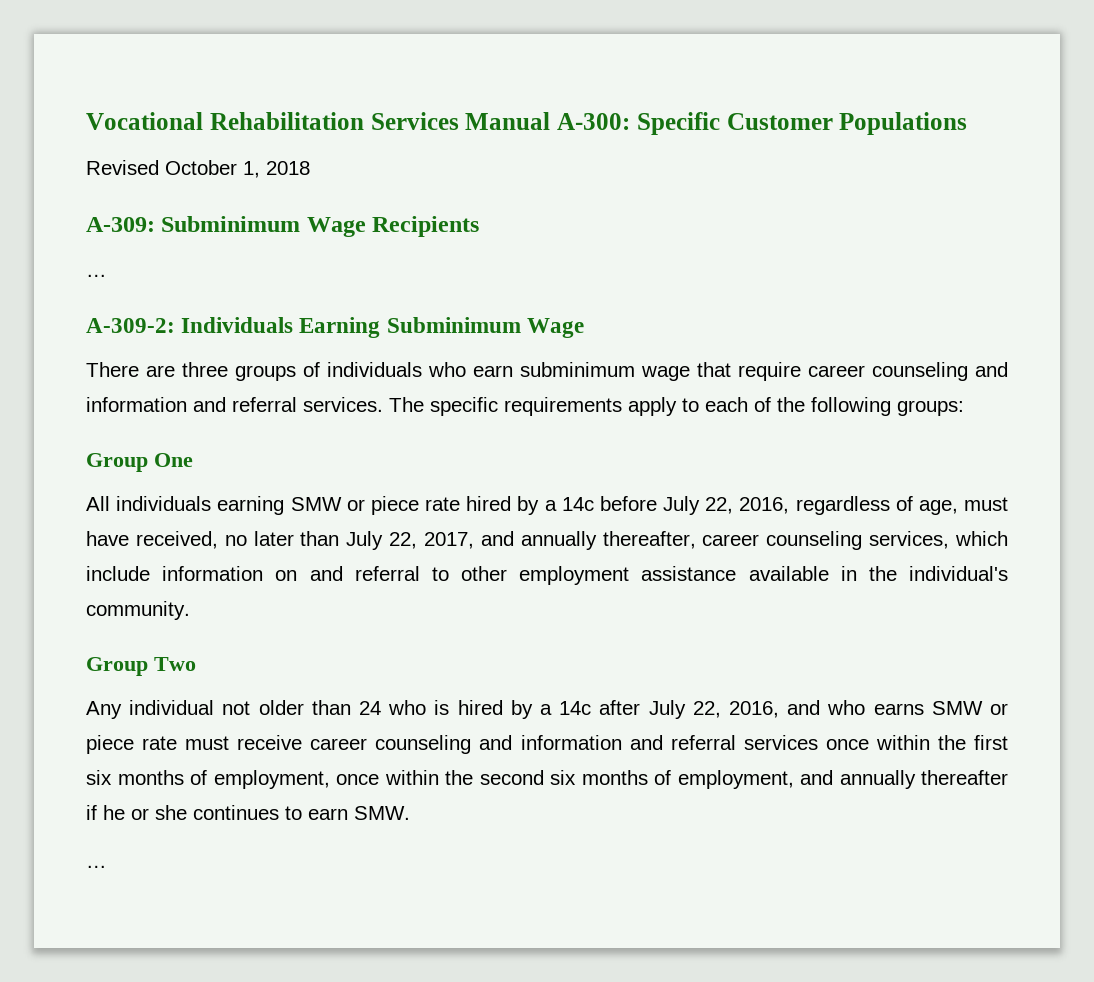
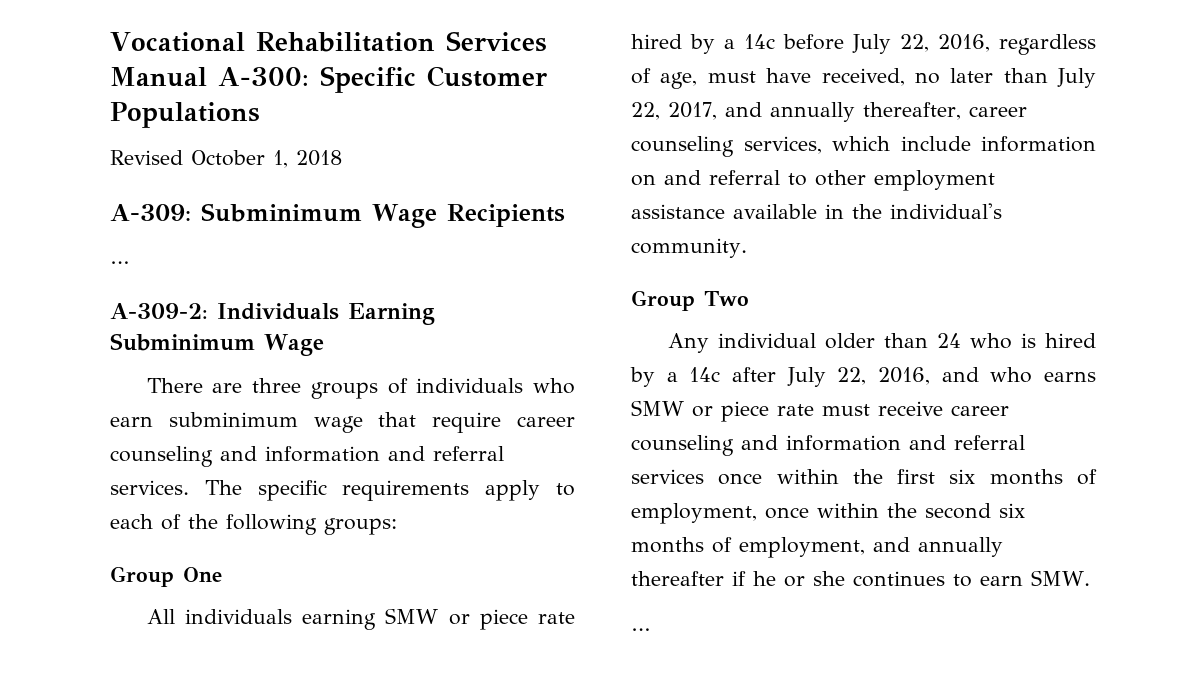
- Any individual not older than 24 who is hired by a 14c after July 22, 2016, and who earns SMW or piece rate must receive career counseling and information and referral services once within the first six months of employment, once within the second six months of employment, and annually thereafter if he or she continues to earn SMW.
+ Any individual older than 24 who is hired by a 14c after July 22, 2016, and who earns SMW or piece rate must receive career counseling and information and referral services once within the first six months of employment, once within the second six months of employment, and annually thereafter if he or she continues to earn SMW.

